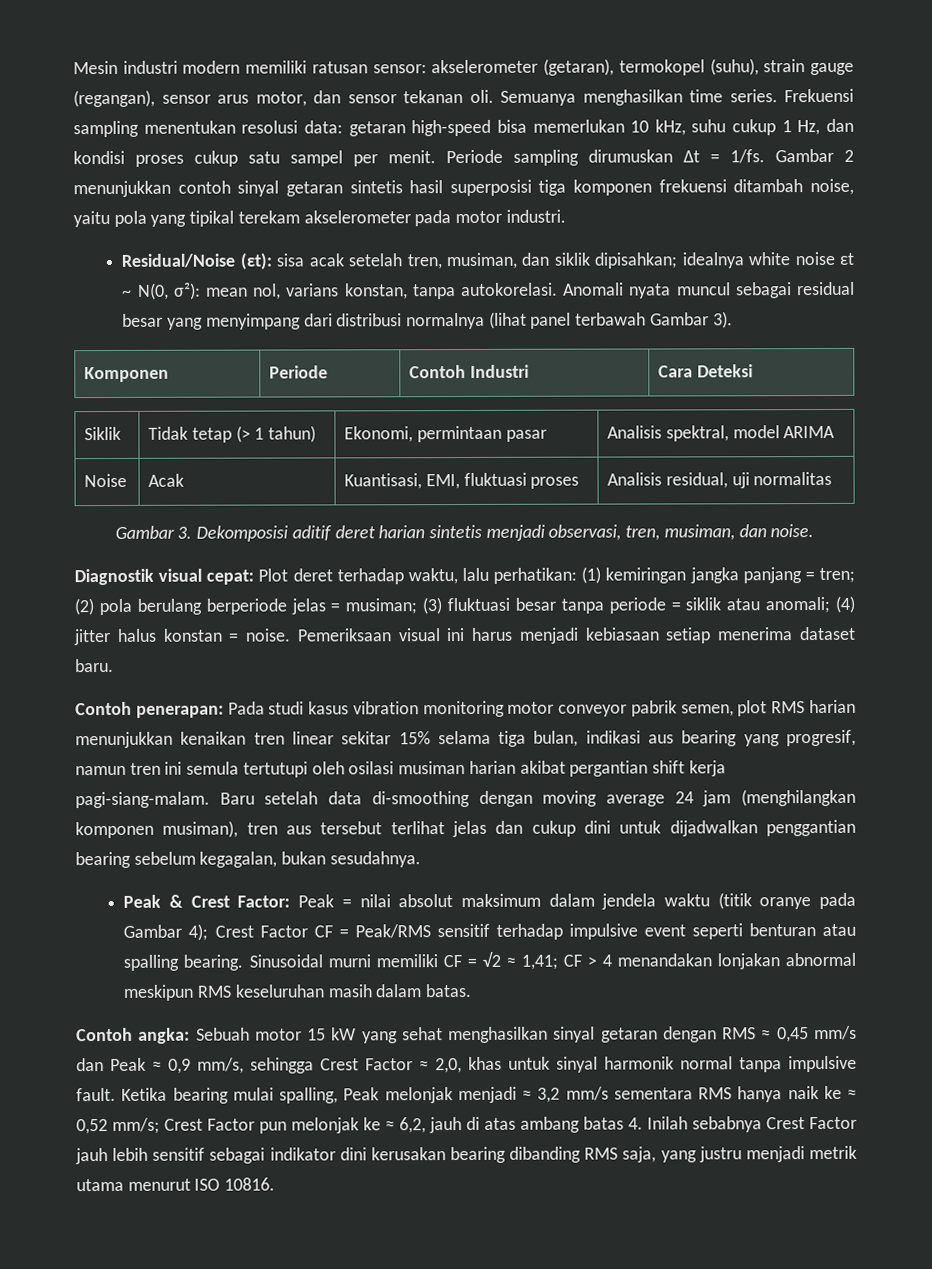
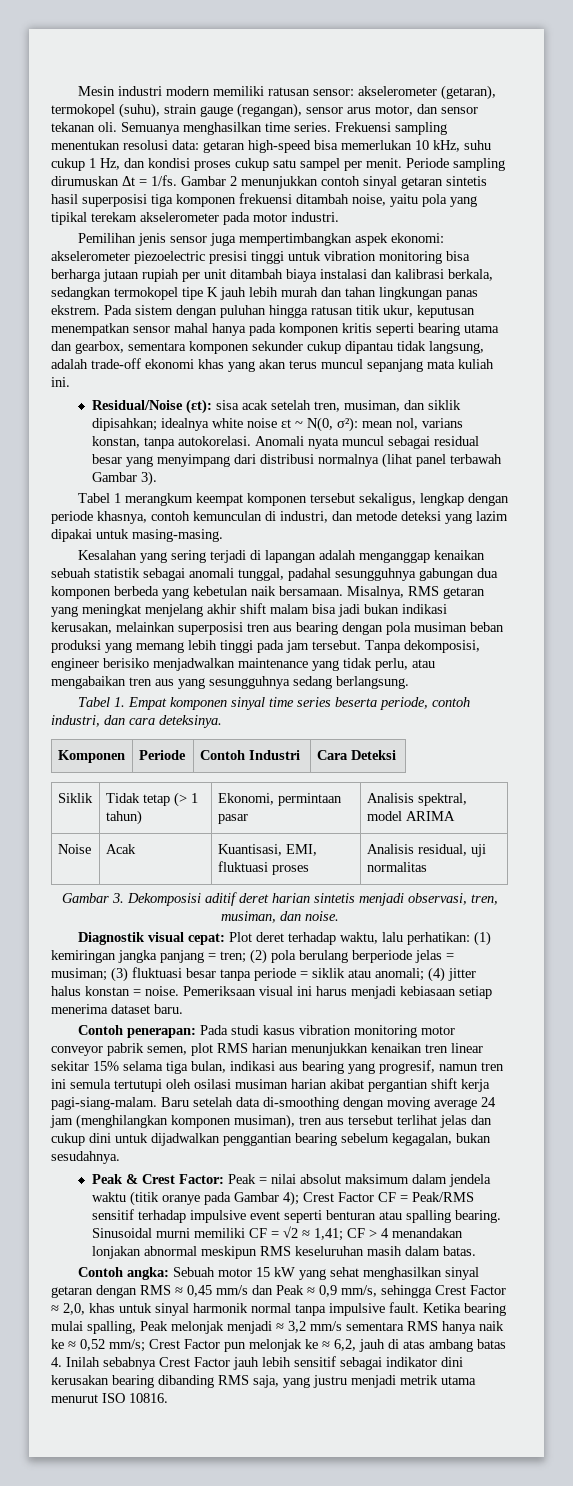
+ Pemilihan jenis sensor juga mempertimbangkan aspek ekonomi: akselerometer piezoelectric presisi tinggi untuk vibration monitoring bisa berharga jutaan rupiah per unit ditambah biaya instalasi dan kalibrasi berkala, sedangkan termokopel tipe K jauh lebih murah dan tahan lingkungan panas ekstrem. Pada sistem dengan puluhan hingga ratusan titik ukur, keputusan menempatkan sensor mahal hanya pada komponen kritis seperti bearing utama dan gearbox, sementara komponen sekunder cukup dipantau tidak langsung, adalah trade-off ekonomi khas yang akan terus muncul sepanjang mata kuliah ini.
+ Tabel 1 merangkum keempat komponen tersebut sekaligus, lengkap dengan periode khasnya, contoh kemunculan di industri, dan metode deteksi yang lazim dipakai untuk masing-masing.
+ Kesalahan yang sering terjadi di lapangan adalah menganggap kenaikan sebuah statistik sebagai anomali tunggal, padahal sesungguhnya gabungan dua komponen berbeda yang kebetulan naik bersamaan. Misalnya, RMS getaran yang meningkat menjelang akhir shift malam bisa jadi bukan indikasi kerusakan, melainkan superposisi tren aus bearing dengan pola musiman beban produksi yang memang lebih tinggi pada jam tersebut. Tanpa dekomposisi, engineer berisiko menjadwalkan maintenance yang tidak perlu, atau mengabaikan tren aus yang sesungguhnya sedang berlangsung.
+ Tabel 1. Empat komponen sinyal time series beserta periode, contoh industri, dan cara deteksinya.

